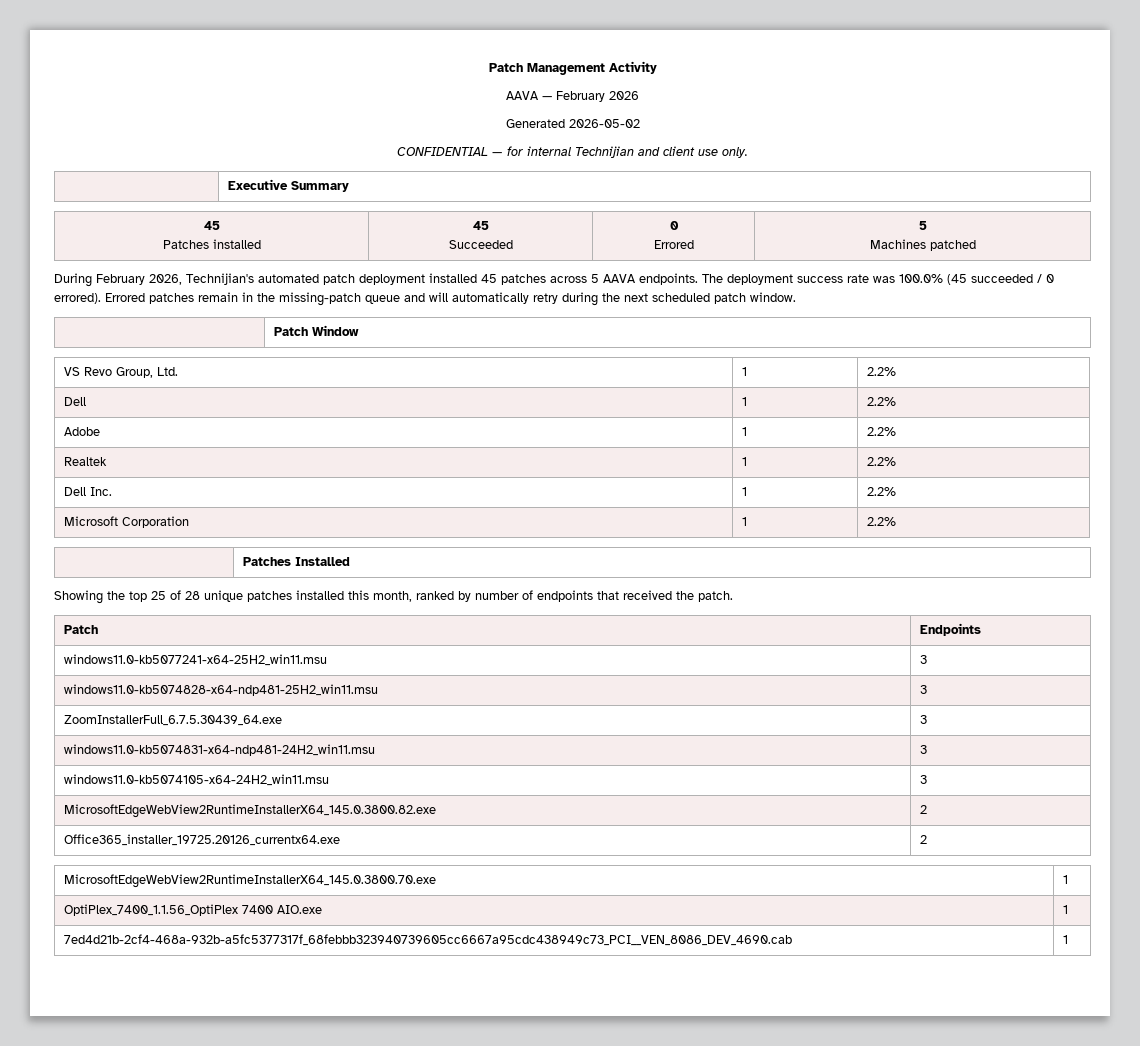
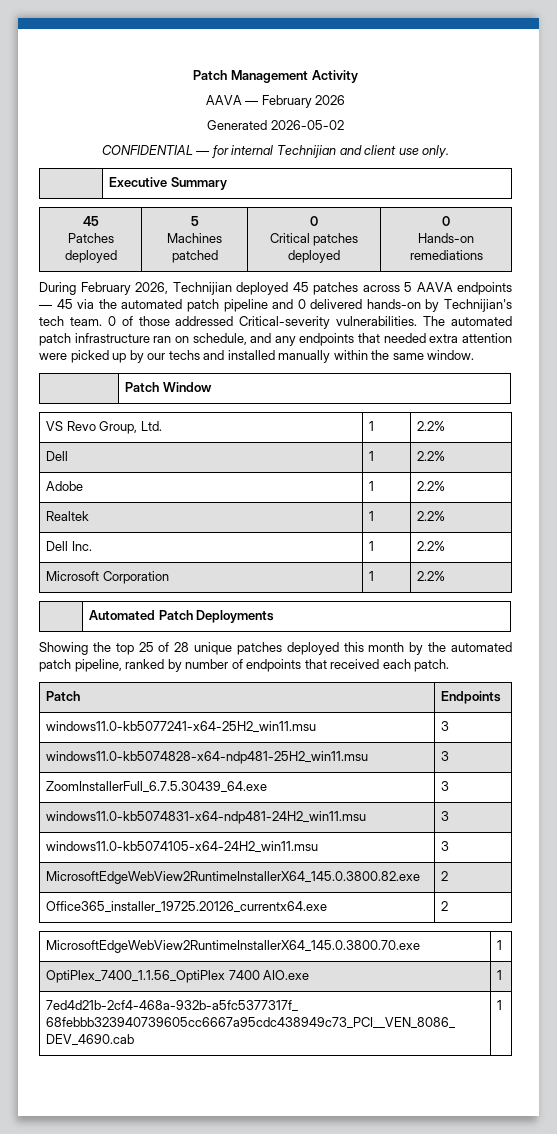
  | Executive Summary
  45
- Patches installed | 45
- Succeeded | 0
- Errored | 5
- Machines patched
- During February 2026, Technijian's automated patch deployment installed 45 patches across 5 AAVA endpoints. The deployment success rate was 100.0% (45 succeeded / 0 errored). Errored patches remain in the missing-patch queue and will automatically retry during the next scheduled patch window.
+ Patches deployed | 5
+ Machines patched | 0
+ Critical patches deployed | 0
+ Hands-on remediations
+ During February 2026, Technijian deployed 45 patches across 5 AAVA endpoints — 45 via the automated patch pipeline and 0 delivered hands-on by Technijian's tech team. 0 of those addressed Critical-severity vulnerabilities. The automated patch infrastructure ran on schedule, and any endpoints that needed extra attention were picked up by our techs and installed manually within the same window.
- | Patches Installed
+ | Automated Patch Deployments
- Showing the top 25 of 28 unique patches installed this month, ranked by number of endpoints that received the patch.
+ Showing the top 25 of 28 unique patches deployed this month by the automated patch pipeline, ranked by number of endpoints that received each patch.

